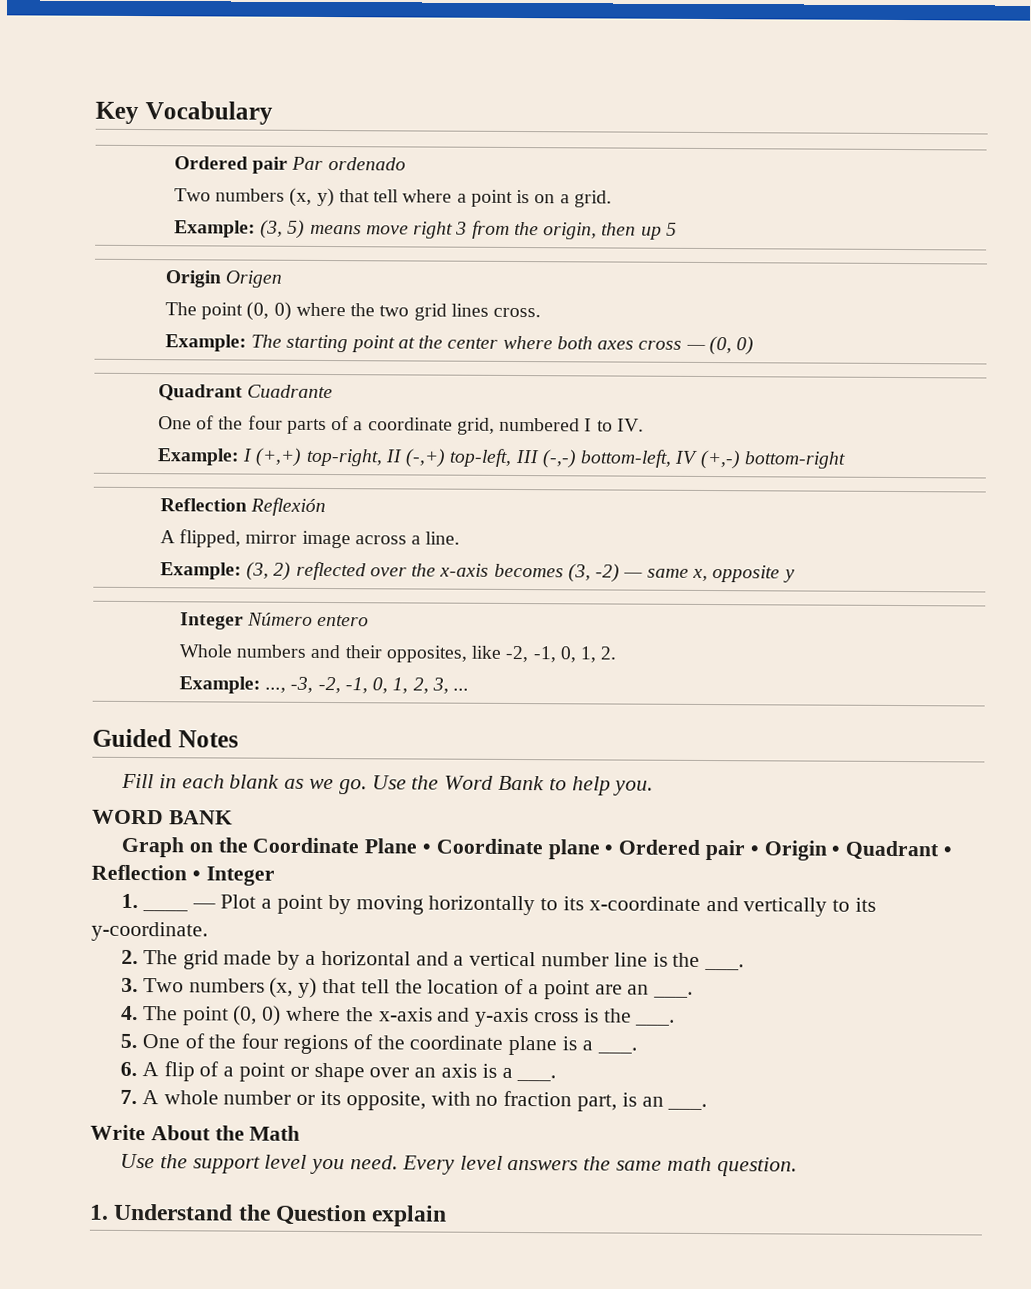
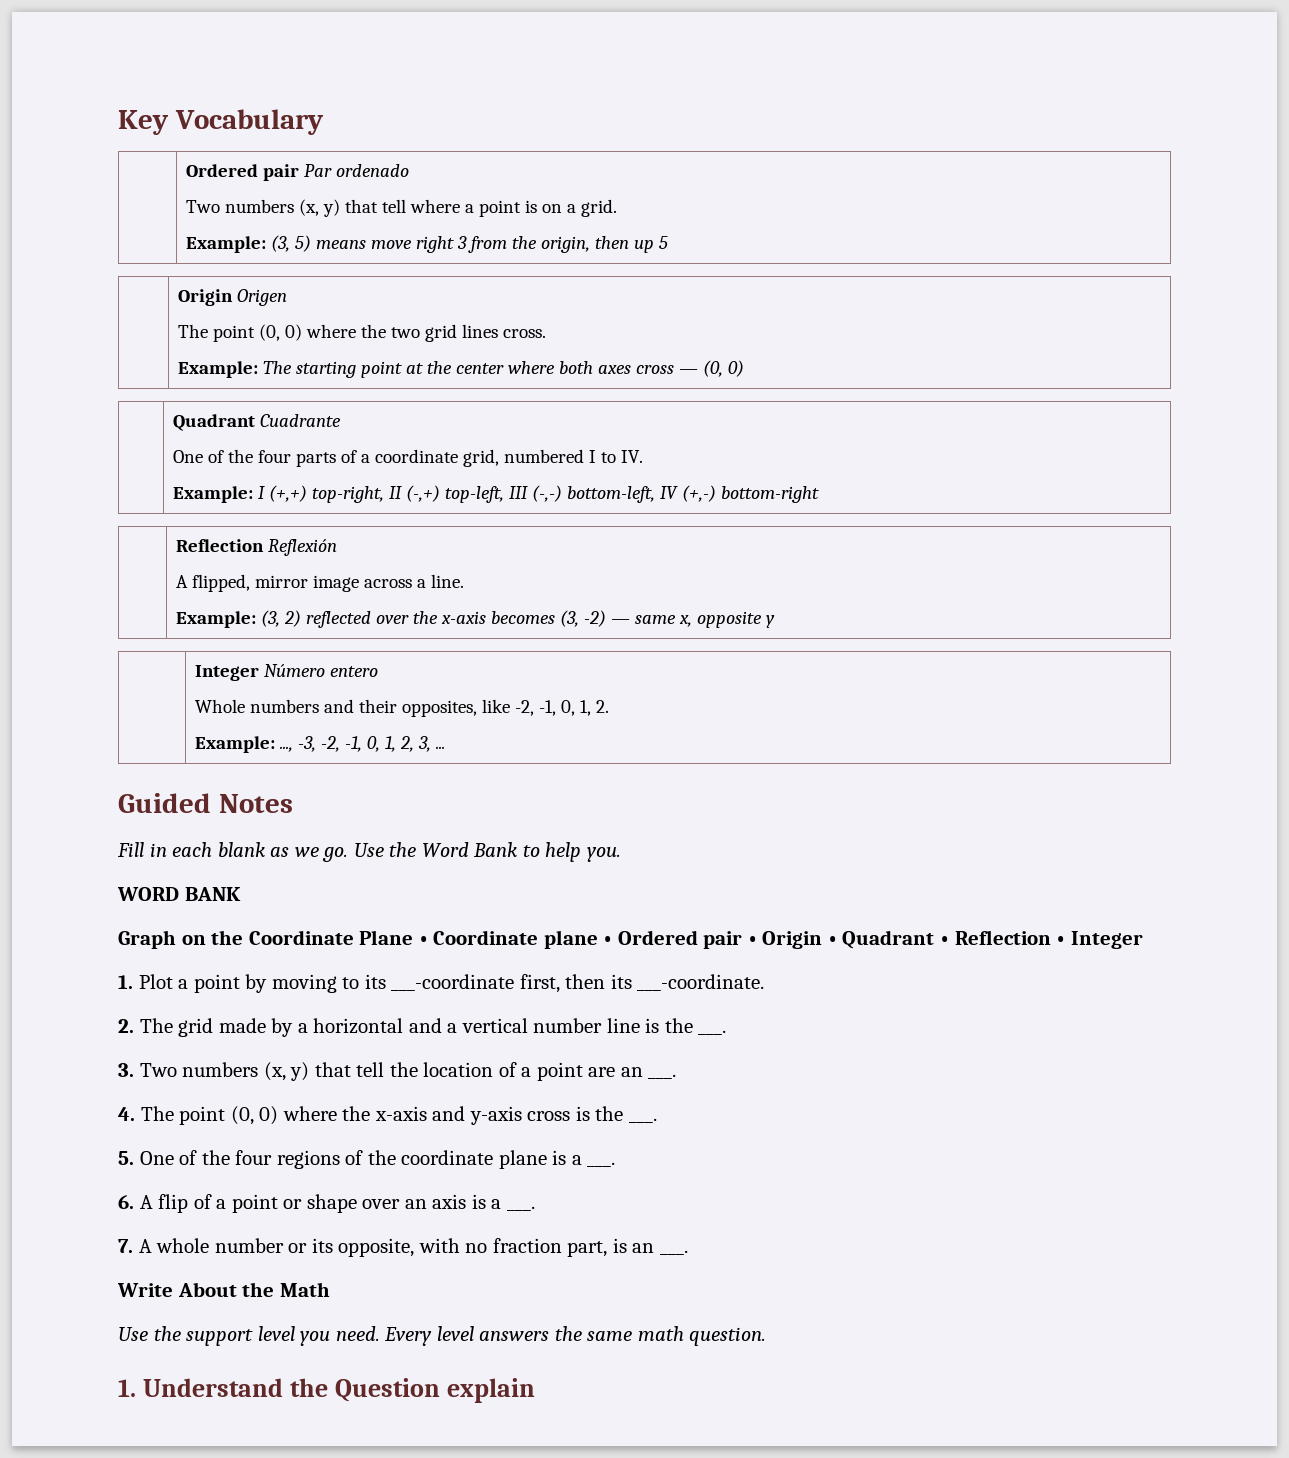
- 1. ____ — Plot a point by moving horizontally to its x-coordinate and vertically to its y-coordinate.
+ 1. Plot a point by moving to its ___-coordinate first, then its ___-coordinate.

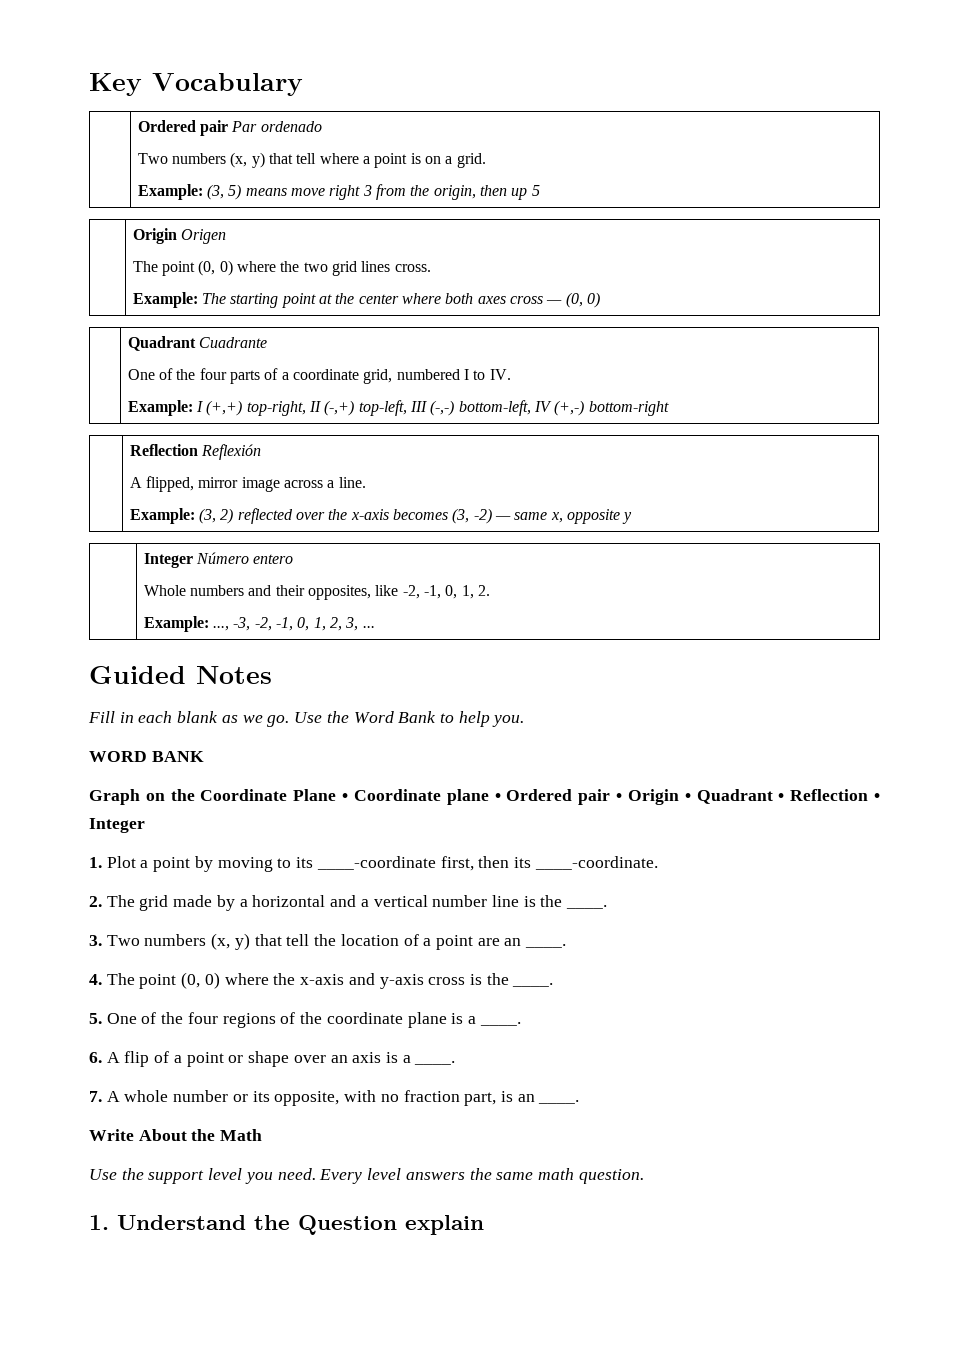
- 1. Plot a point by moving to its ___-coordinate first, then its ___-coordinate.
+ 1. Plot a point by moving to its ____-coordinate first, then its ____-coordinate.
- 2. The grid made by a horizontal and a vertical number line is the ___.
+ 2. The grid made by a horizontal and a vertical number line is the ____.
- 3. Two numbers (x, y) that tell the location of a point are an ___.
+ 3. Two numbers (x, y) that tell the location of a point are an ____.
- 4. The point (0, 0) where the x-axis and y-axis cross is the ___.
+ 4. The point (0, 0) where the x-axis and y-axis cross is the ____.
- 5. One of the four regions of the coordinate plane is a ___.
+ 5. One of the four regions of the coordinate plane is a ____.
- 6. A flip of a point or shape over an axis is a ___.
+ 6. A flip of a point or shape over an axis is a ____.
- 7. A whole number or its opposite, with no fraction part, is an ___.
+ 7. A whole number or its opposite, with no fraction part, is an ____.

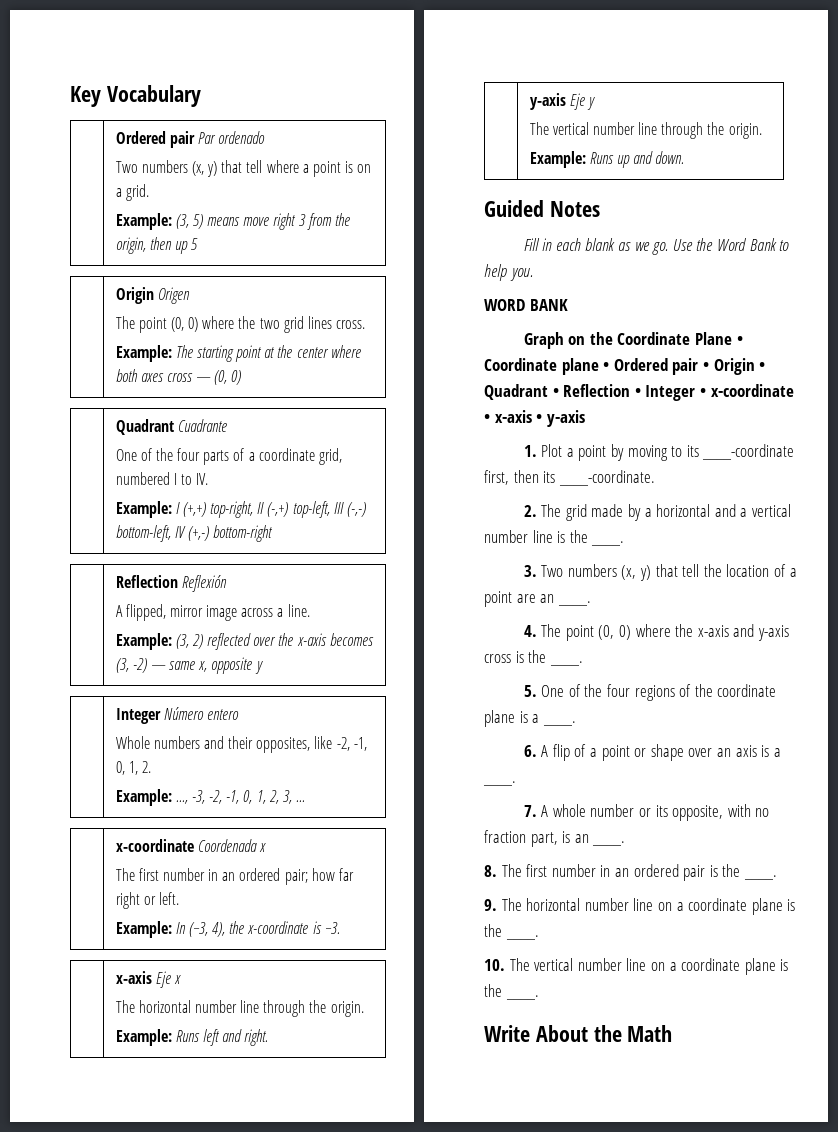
+ | x-coordinate Coordenada x
+ The first number in an ordered pair; how far right or left.
+ Example: In (−3, 4), the x-coordinate is −3.
+ | x-axis Eje x
+ The horizontal number line through the origin.
+ Example: Runs left and right.
+ | y-axis Eje y
+ The vertical number line through the origin.
+ Example: Runs up and down.
- Graph on the Coordinate Plane • Coordinate plane • Ordered pair • Origin • Quadrant • Reflection • Integer
+ Graph on the Coordinate Plane • Coordinate plane • Ordered pair • Origin • Quadrant • Reflection • Integer • x-coordinate • x-axis • y-axis
+ 8. The first number in an ordered pair is the ____.
+ 9. The horizontal number line on a coordinate plane is the ____.
+ 10. The vertical number line on a coordinate plane is the ____.
  Write About the Math
- Use the support level you need. Every level answers the same math question.
- 1. Understand the Question explain

